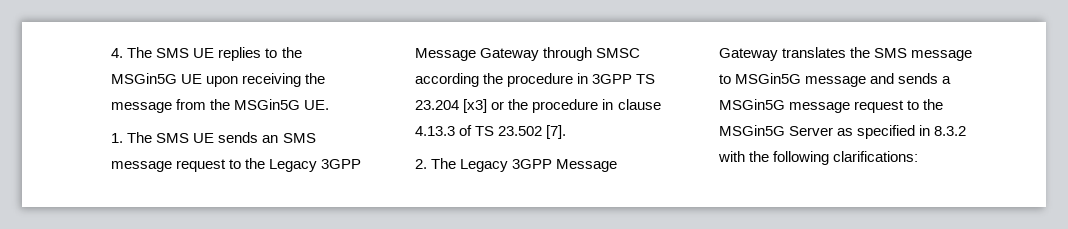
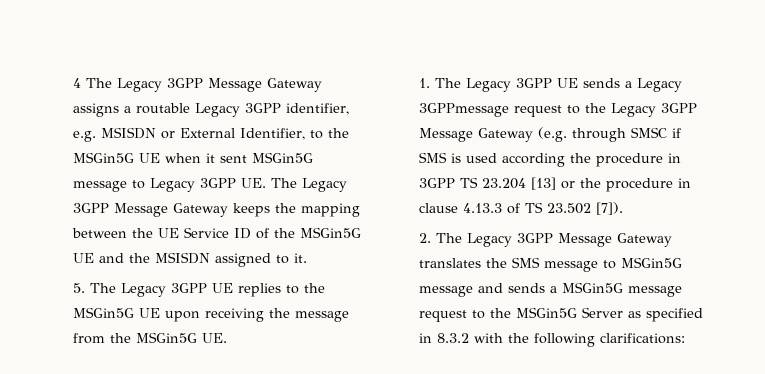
- 4. The SMS UE replies to the MSGin5G UE upon receiving the message from the MSGin5G UE.
+ 4 The Legacy 3GPP Message Gateway assigns a routable Legacy 3GPP identifier, e.g. MSISDN or External Identifier, to the MSGin5G UE when it sent MSGin5G message to Legacy 3GPP UE. The Legacy 3GPP Message Gateway keeps the mapping between the UE Service ID of the MSGin5G UE and the MSISDN assigned to it.
+ 5. The Legacy 3GPP UE replies to the MSGin5G UE upon receiving the message from the MSGin5G UE.
- 1. The SMS UE sends an SMS message request to the Legacy 3GPP Message Gateway through SMSC according the procedure in 3GPP TS 23.204 [x3] or the procedure in clause 4.13.3 of TS 23.502 [7].
+ 1. The Legacy 3GPP UE sends a Legacy 3GPPmessage request to the Legacy 3GPP Message Gateway (e.g. through SMSC if SMS is used according the procedure in 3GPP TS 23.204 [13] or the procedure in clause 4.13.3 of TS 23.502 [7]).

